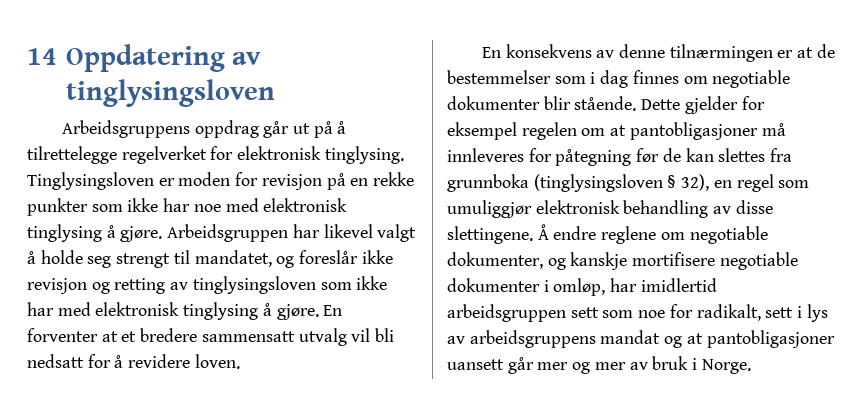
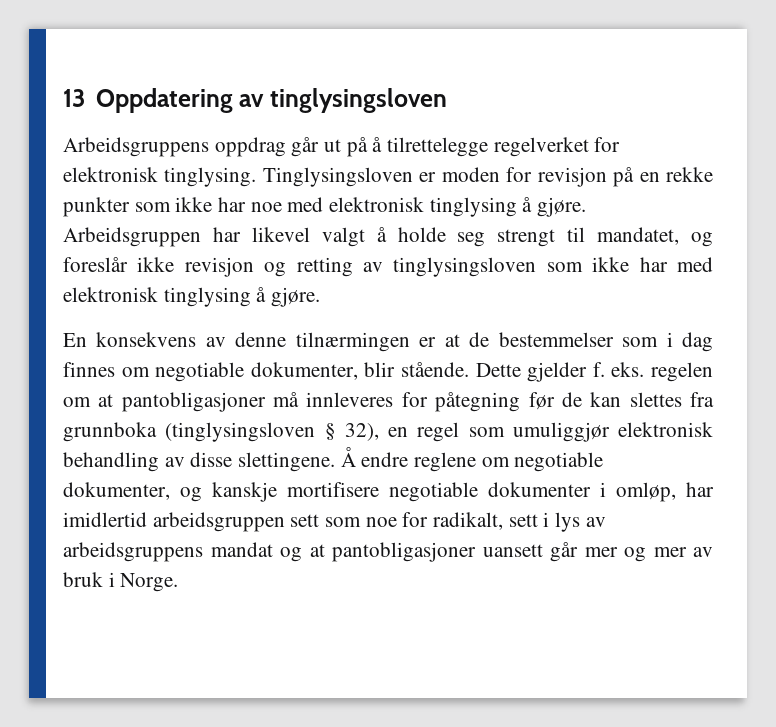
- 14 Oppdatering av tinglysingsloven
+ 13 Oppdatering av tinglysingsloven
- En forventer at et bredere sammensatt utvalg vil bli nedsatt for å revidere loven.
- En konsekvens av denne tilnærmingen er at de bestemmelser som i dag finnes om negotiable dokumenter blir stående.
+ En konsekvens av denne tilnærmingen er at de bestemmelser som i dag finnes om negotiable dokumenter, blir stående.
- Dette gjelder for eksempel regelen om at pantobligasjoner må innleveres for påtegning før de kan slettes fra grunnboka (tinglysingsloven § 32), en regel som umuliggjør elektronisk behandling av disse slettingene.
+ Dette gjelder f. eks. regelen om at pantobligasjoner må innleveres for påtegning før de kan slettes fra grunnboka (tinglysingsloven § 32), en regel som umuliggjør elektronisk behandling av disse slettingene.

